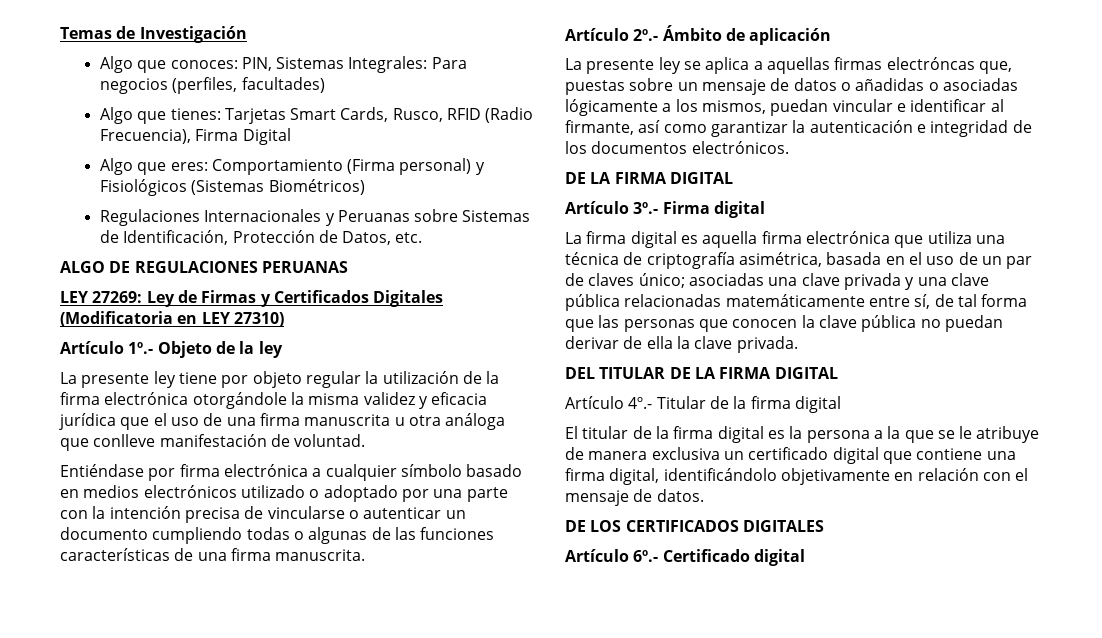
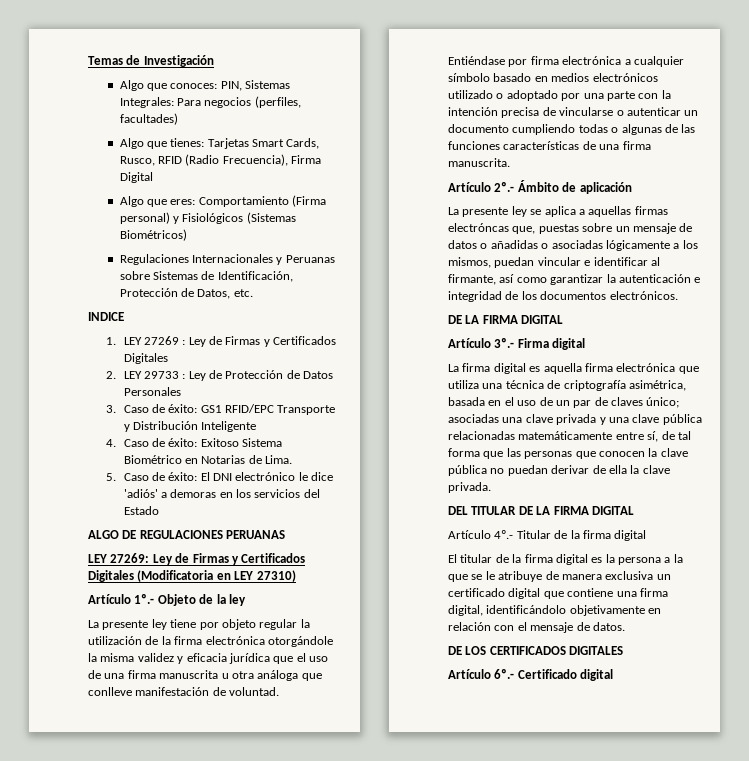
+ INDICE
+ 1. LEY 27269 : Ley de Firmas y Certificados Digitales
+ 2. LEY 29733 : Ley de Protección de Datos Personales
+ 3. Caso de éxito: GS1 RFID/EPC Transporte y Distribución Inteligente
+ 4. Caso de éxito: Exitoso Sistema Biométrico en Notarias de Lima.
+ 5. Caso de éxito: El DNI electrónico le dice 'adiós' a demoras en los servicios del Estado

